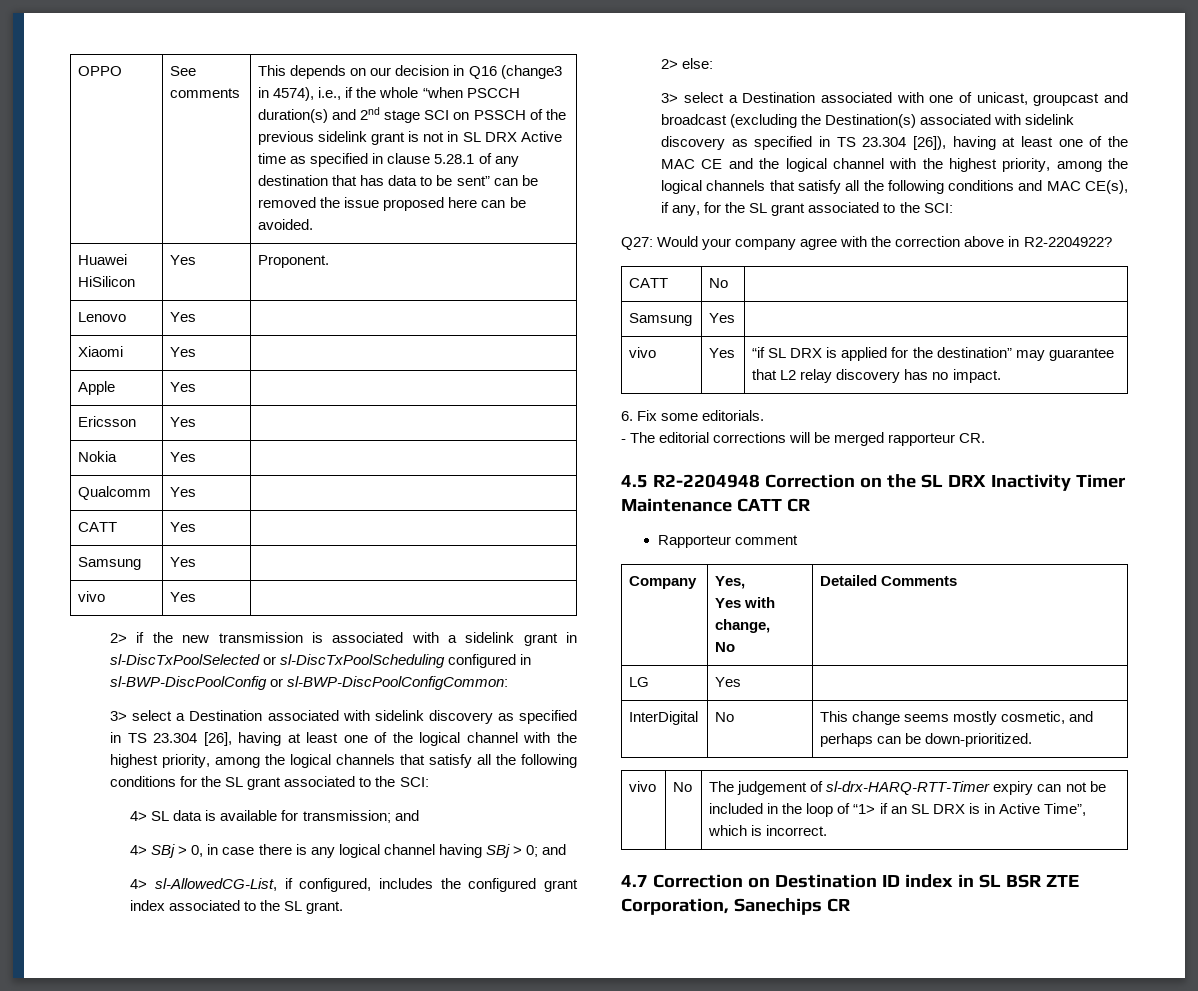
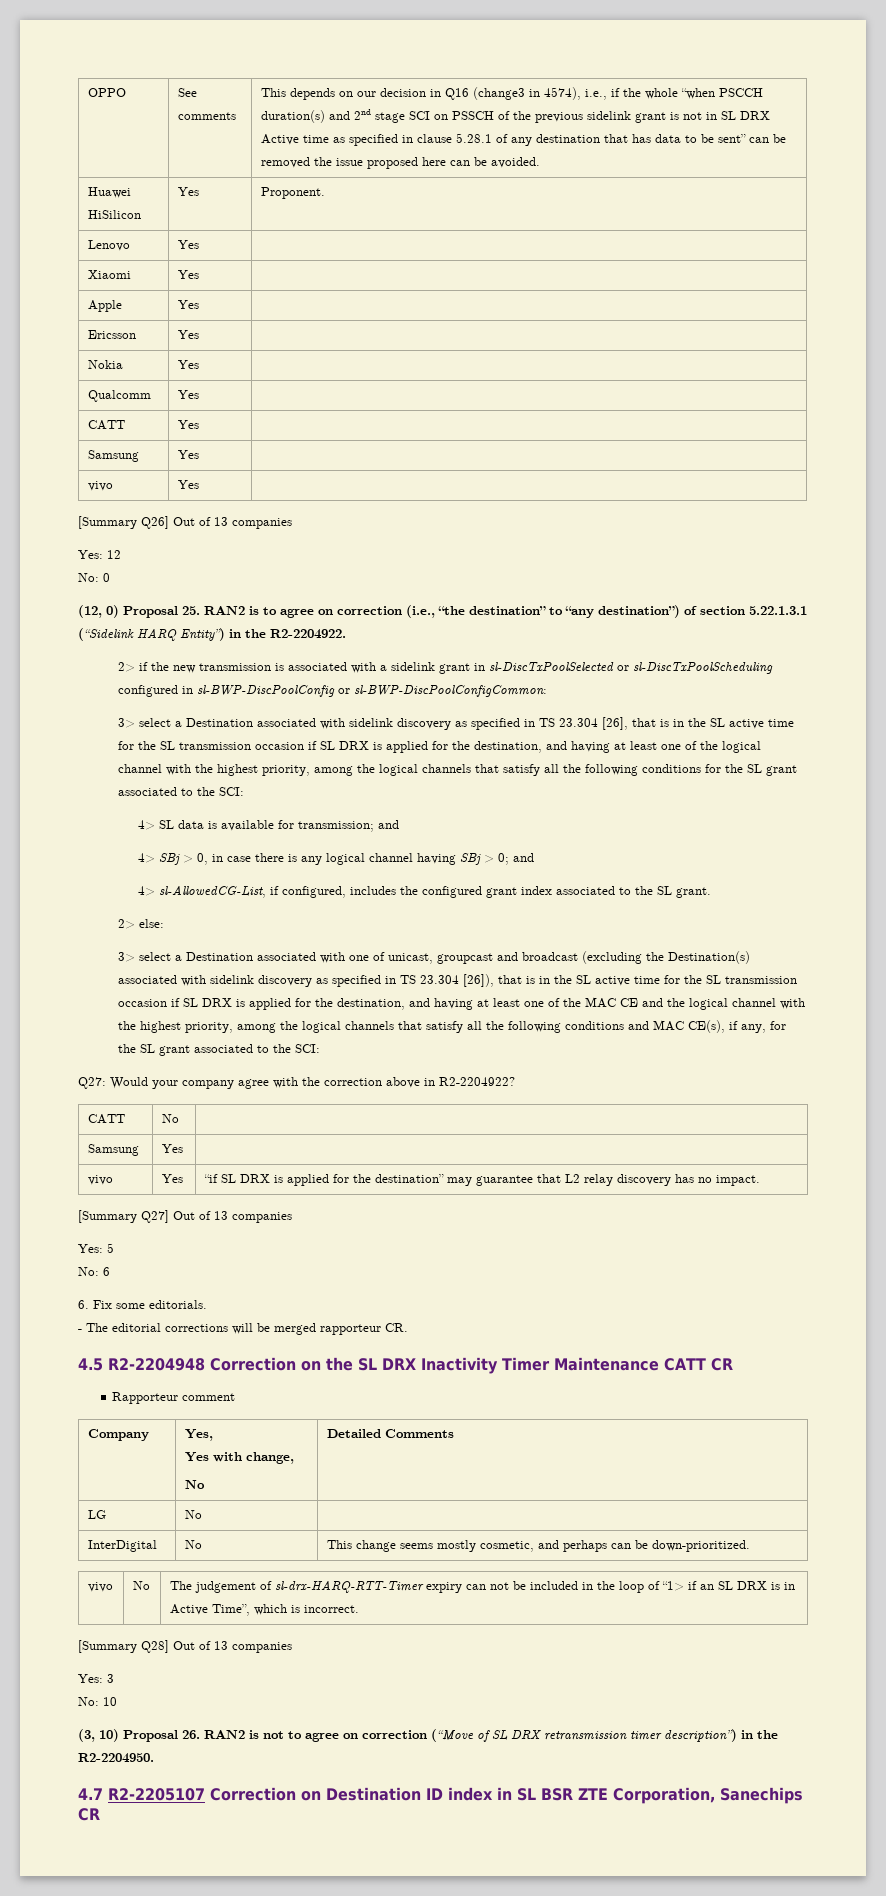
+ [Summary Q26] Out of 13 companies
+ Yes: 12
+ No: 0
+ (12, 0) Proposal 25. RAN2 is to agree on correction (i.e., “the destination” to “any destination”) of section 5.22.1.3.1 (“Sidelink HARQ Entity”) in the R2-2204922.
- 3> select a Destination associated with sidelink discovery as specified in TS 23.304 [26], having at least one of the logical channel with the highest priority, among the logical channels that satisfy all the following conditions for the SL grant associated to the SCI:
+ 3> select a Destination associated with sidelink discovery as specified in TS 23.304 [26], that is in the SL active time for the SL transmission occasion if SL DRX is applied for the destination, and having at least one of the logical channel with the highest priority, among the logical channels that satisfy all the following conditions for the SL grant associated to the SCI:
- 3> select a Destination associated with one of unicast, groupcast and broadcast (excluding the Destination(s) associated with sidelink discovery as specified in TS 23.304 [26]), having at least one of the MAC CE and the logical channel with the highest priority, among the logical channels that satisfy all the following conditions and MAC CE(s), if any, for the SL grant associated to the SCI:
+ 3> select a Destination associated with one of unicast, groupcast and broadcast (excluding the Destination(s) associated with sidelink discovery as specified in TS 23.304 [26]), that is in the SL active time for the SL transmission occasion if SL DRX is applied for the destination, and having at least one of the MAC CE and the logical channel with the highest priority, among the logical channels that satisfy all the following conditions and MAC CE(s), if any, for the SL grant associated to the SCI:
+ [Summary Q27] Out of 13 companies
+ Yes: 5
+ No: 6
- LG | Yes |
+ LG | No |
+ [Summary Q28] Out of 13 companies
+ Yes: 3
+ No: 10
+ (3, 10) Proposal 26. RAN2 is not to agree on correction (“Move of SL DRX retransmission timer description”) in the R2-2204950.
- 4.7 Correction on Destination ID index in SL BSR ZTE Corporation, Sanechips CR
+ 4.7 R2-2205107 Correction on Destination ID index in SL BSR ZTE Corporation, Sanechips CR

